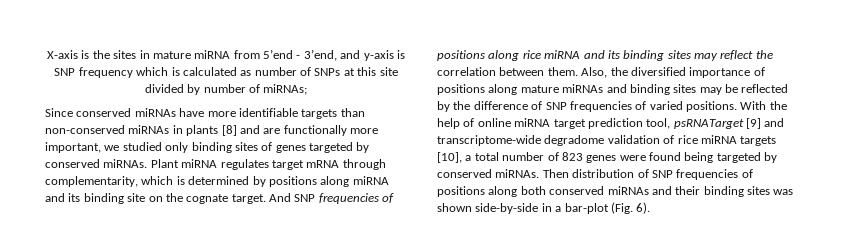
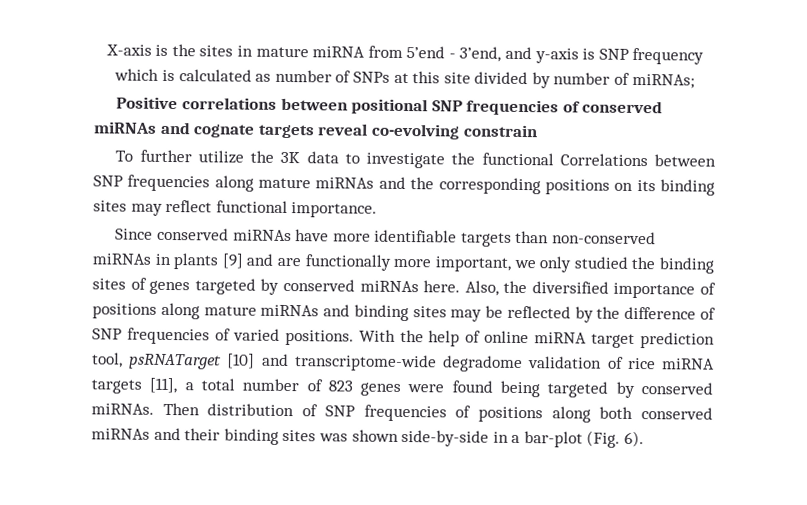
+ Positive correlations between positional SNP frequencies of conserved miRNAs and cognate targets reveal co-evolving constrain
+ To further utilize the 3K data to investigate the functional Correlations between SNP frequencies along mature miRNAs and the corresponding positions on its binding sites may reflect functional importance.
- Since conserved miRNAs have more identifiable targets than non-conserved miRNAs in plants [8] and are functionally more important, we studied only binding sites of genes targeted by conserved miRNAs. Plant miRNA regulates target mRNA through complementarity, which is determined by positions along miRNA and its binding site on the cognate target. And SNP frequencies of positions along rice miRNA and its binding sites may reflect the correlation between them.
+ Since conserved miRNAs have more identifiable targets than non-conserved miRNAs in plants [9] and are functionally more important, we only studied the binding sites of genes targeted by conserved miRNAs here.
- With the help of online miRNA target prediction tool, psRNATarget [9] and transcriptome-wide degradome validation of rice miRNA targets [10], a total number of 823 genes were found being targeted by conserved miRNAs.
+ With the help of online miRNA target prediction tool, psRNATarget [10] and transcriptome-wide degradome validation of rice miRNA targets [11], a total number of 823 genes were found being targeted by conserved miRNAs.

